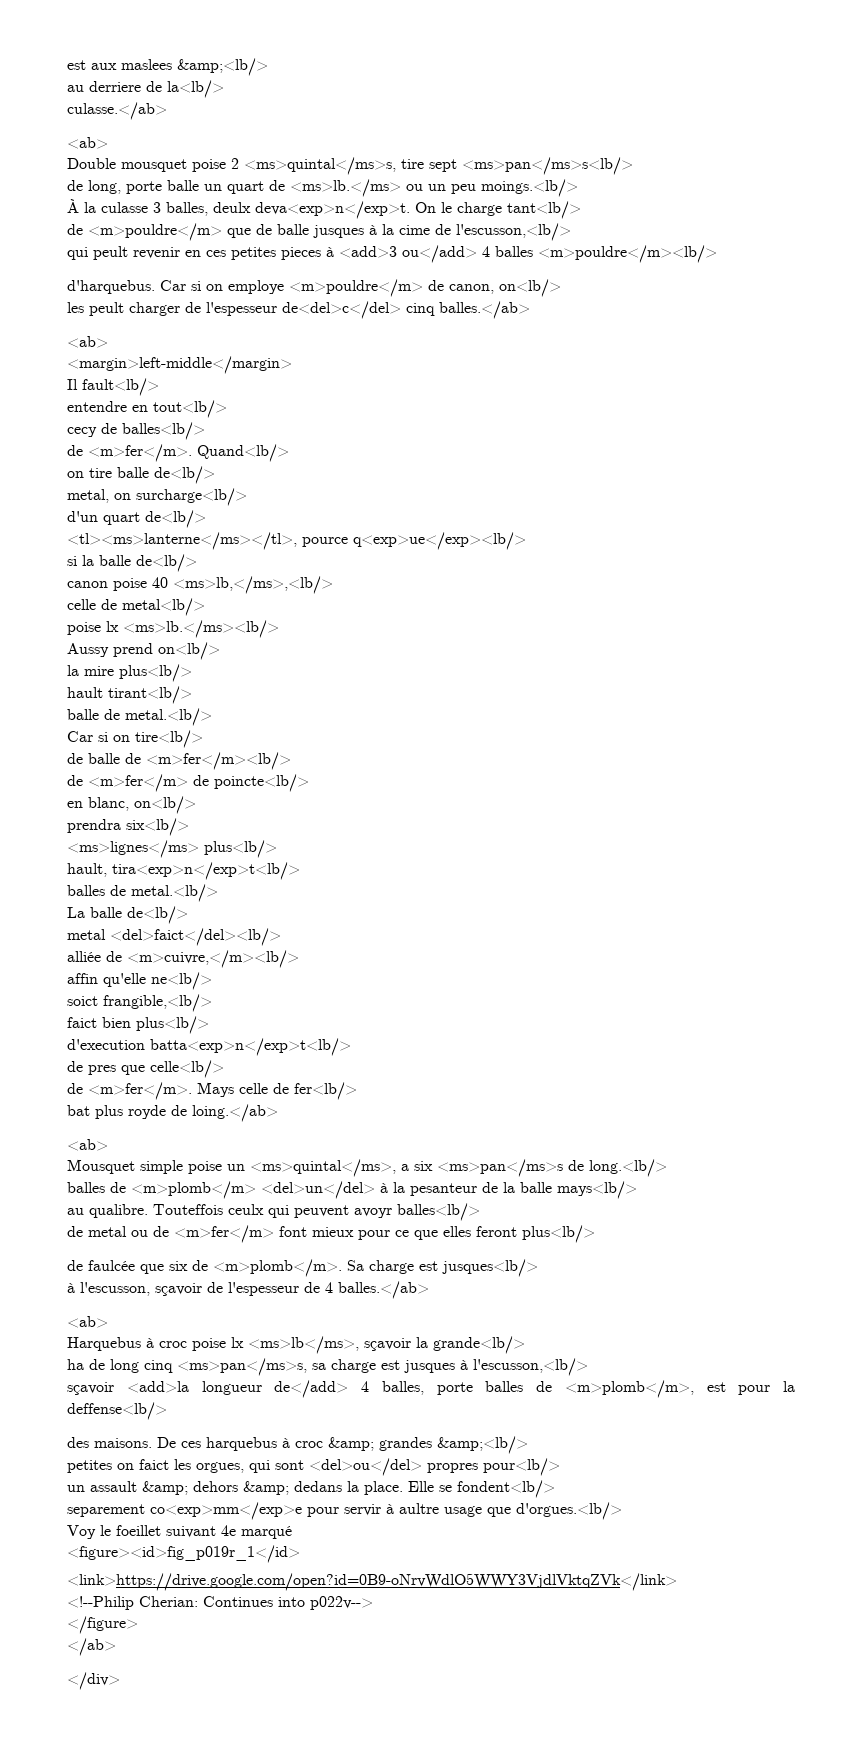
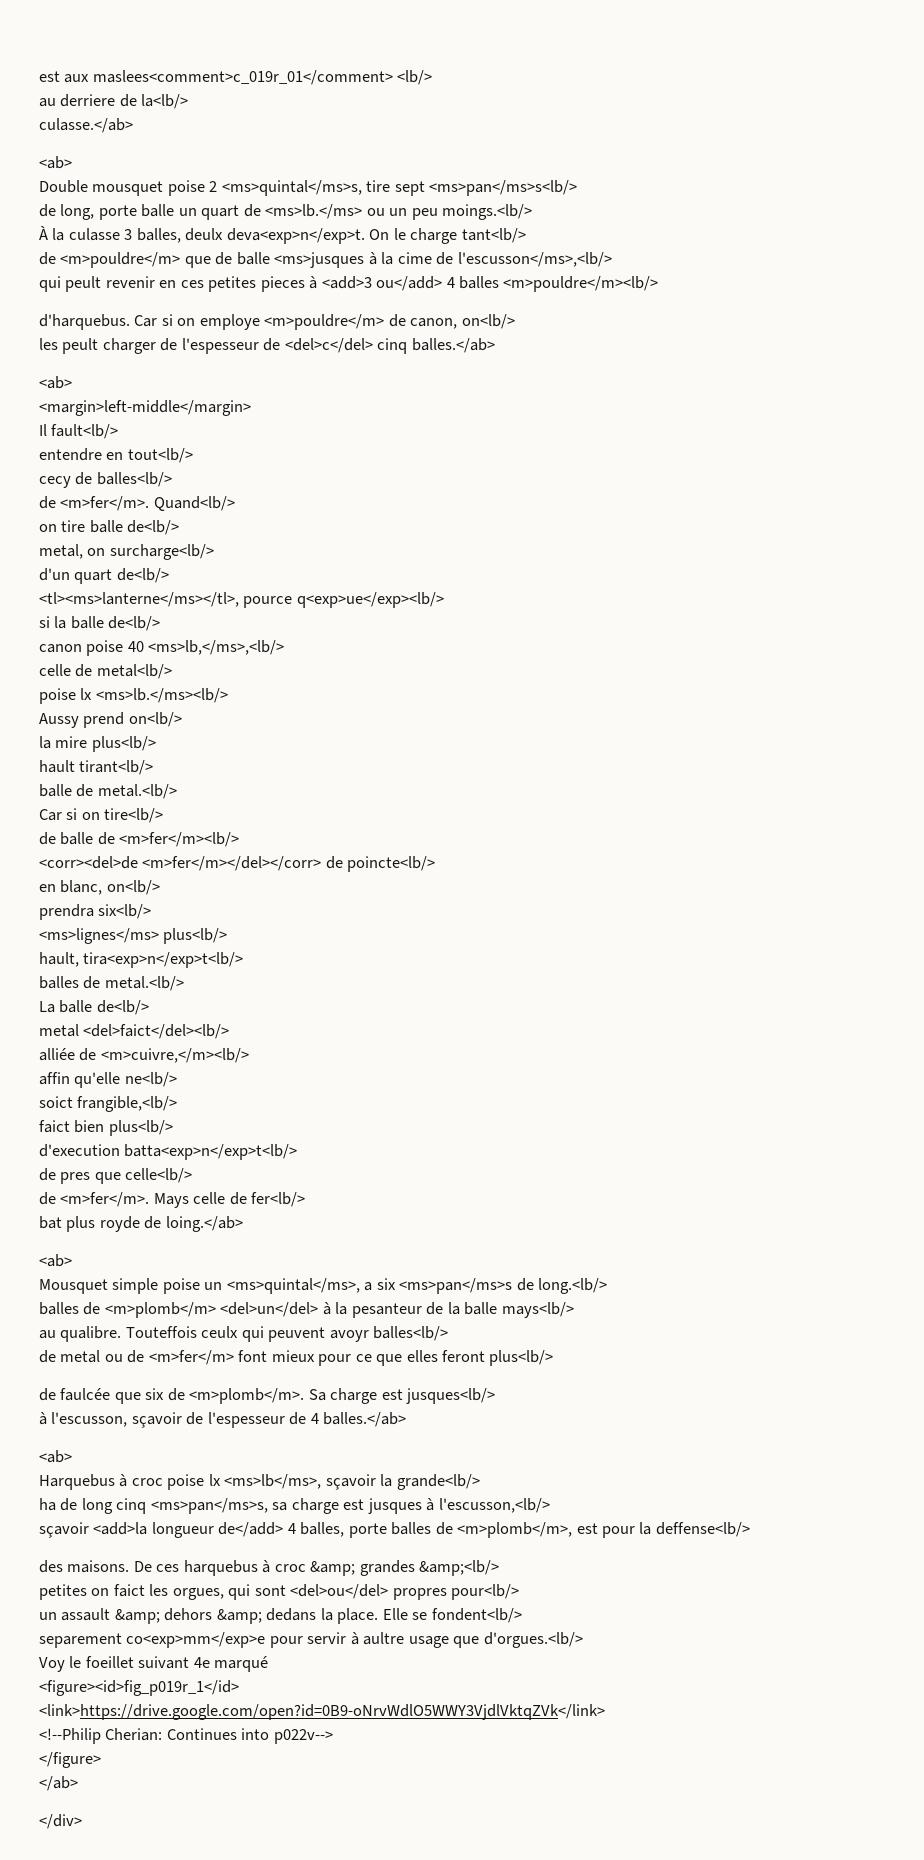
- est aux maslees &amp;<lb/>
+ est aux maslees<comment>c_019r_01</comment> <lb/>
- de <m>pouldre</m> que de balle jusques à la cime de l'escusson,<lb/>
+ de <m>pouldre</m> que de balle <ms>jusques à la cime de l'escusson</ms>,<lb/>
- les peult charger de l'espesseur de<del>c</del> cinq balles.</ab>
+ les peult charger de l'espesseur de <del>c</del> cinq balles.</ab>
- de <m>fer</m> de poincte<lb/>
+ <corr><del>de <m>fer</m></del></corr> de poincte<lb/>

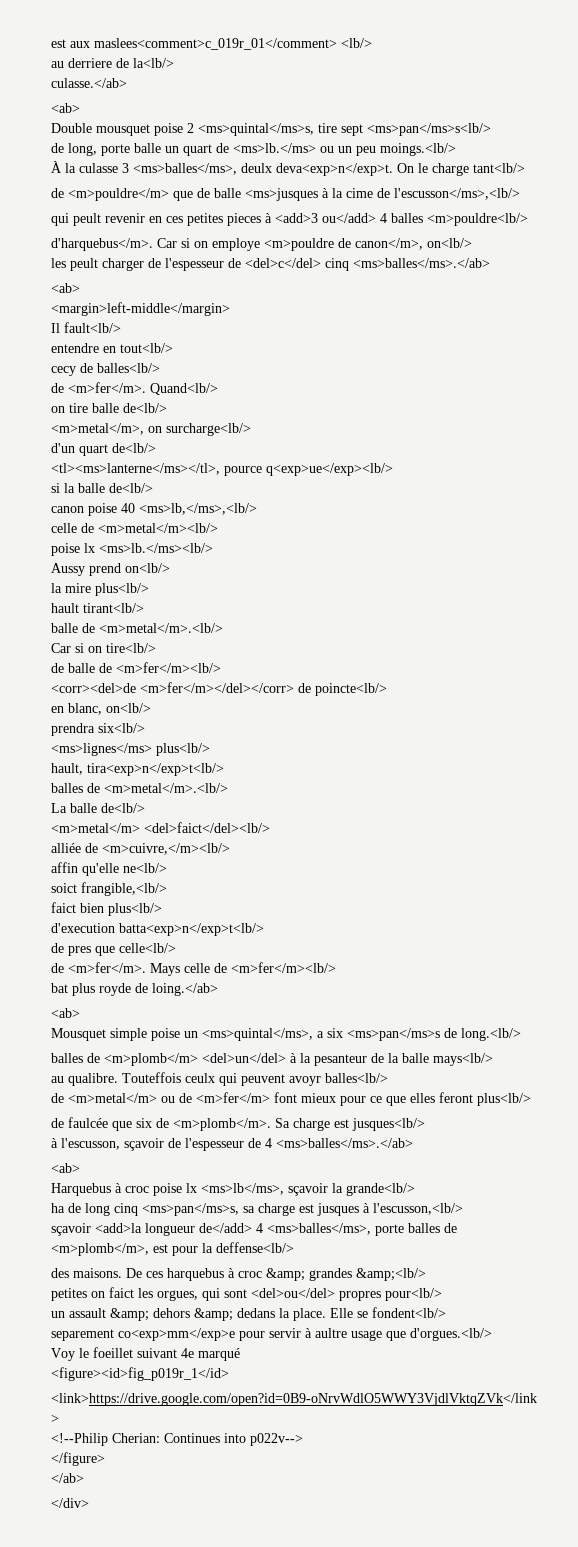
- À la culasse 3 balles, deulx deva<exp>n</exp>t.
+ À la culasse 3 <ms>balles</ms>, deulx deva<exp>n</exp>t.
- qui peult revenir en ces petites pieces à <add>3 ou</add> 4 balles <m>pouldre</m><lb/>
- d'harquebus.
+ qui peult revenir en ces petites pieces à <add>3 ou</add> 4 balles <m>pouldre<lb/>
+ d'harquebus</m>.
- Car si on employe <m>pouldre</m> de canon, on<lb/>
+ Car si on employe <m>pouldre de canon</m>, on<lb/>
- les peult charger de l'espesseur de <del>c</del> cinq balles.</ab>
+ les peult charger de l'espesseur de <del>c</del> cinq <ms>balles</ms>.</ab>
- metal, on surcharge<lb/>
+ <m>metal</m>, on surcharge<lb/>
- celle de metal<lb/>
+ celle de <m>metal</m><lb/>
- balle de metal.<lb/>
+ balle de <m>metal</m>.<lb/>
- balles de metal.<lb/>
+ balles de <m>metal</m>.<lb/>
- metal <del>faict</del><lb/>
+ <m>metal</m> <del>faict</del><lb/>
- Mays celle de fer<lb/>
+ Mays celle de <m>fer</m><lb/>
- de metal ou de <m>fer</m> font mieux pour ce que elles feront plus<lb/>
+ de <m>metal</m> ou de <m>fer</m> font mieux pour ce que elles feront plus<lb/>
- à l'escusson, sçavoir de l'espesseur de 4 balles.</ab>
+ à l'escusson, sçavoir de l'espesseur de 4 <ms>balles</ms>.</ab>
- sçavoir <add>la longueur de</add> 4 balles, porte balles de <m>plomb</m>, est pour la deffense<lb/>
+ sçavoir <add>la longueur de</add> 4 <ms>balles</ms>, porte balles de <m>plomb</m>, est pour la deffense<lb/>

